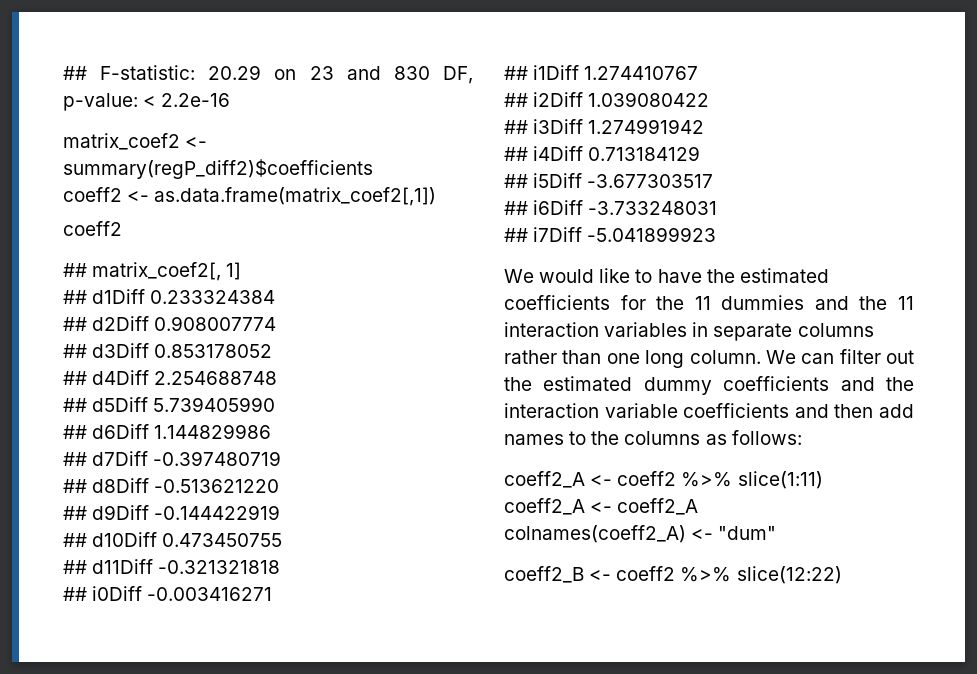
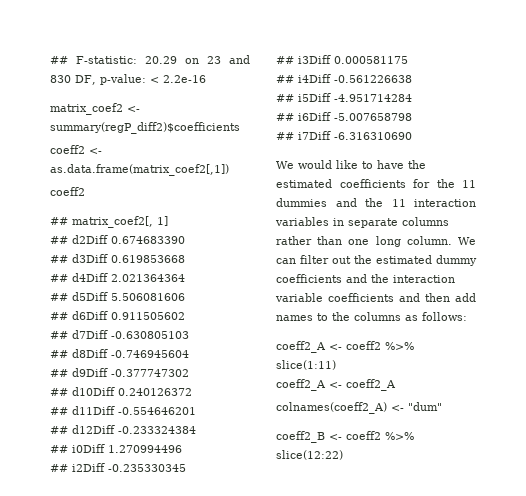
- ## d1Diff 0.233324384
- ## d2Diff 0.908007774
+ ## d2Diff 0.674683390
- ## d3Diff 0.853178052
+ ## d3Diff 0.619853668
- ## d4Diff 2.254688748
+ ## d4Diff 2.021364364
- ## d5Diff 5.739405990
+ ## d5Diff 5.506081606
- ## d6Diff 1.144829986
+ ## d6Diff 0.911505602
- ## d7Diff -0.397480719
+ ## d7Diff -0.630805103
- ## d8Diff -0.513621220
+ ## d8Diff -0.746945604
- ## d9Diff -0.144422919
+ ## d9Diff -0.377747302
- ## d10Diff 0.473450755
+ ## d10Diff 0.240126372
- ## d11Diff -0.321321818
- ## i0Diff -0.003416271
- ## i1Diff 1.274410767
+ ## d11Diff -0.554646201
+ ## d12Diff -0.233324384
+ ## i0Diff 1.270994496
- ## i2Diff 1.039080422
+ ## i2Diff -0.235330345
- ## i3Diff 1.274991942
+ ## i3Diff 0.000581175
- ## i4Diff 0.713184129
+ ## i4Diff -0.561226638
- ## i5Diff -3.677303517
+ ## i5Diff -4.951714284
- ## i6Diff -3.733248031
+ ## i6Diff -5.007658798
- ## i7Diff -5.041899923
+ ## i7Diff -6.316310690

